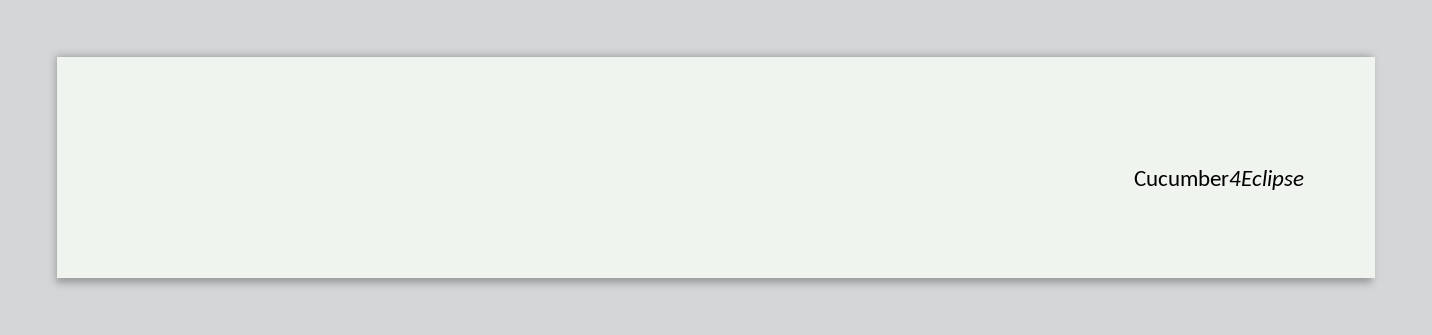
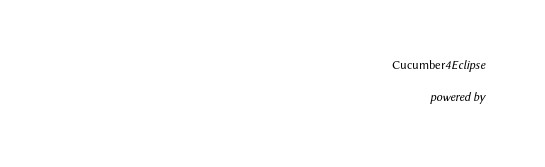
+ powered by

